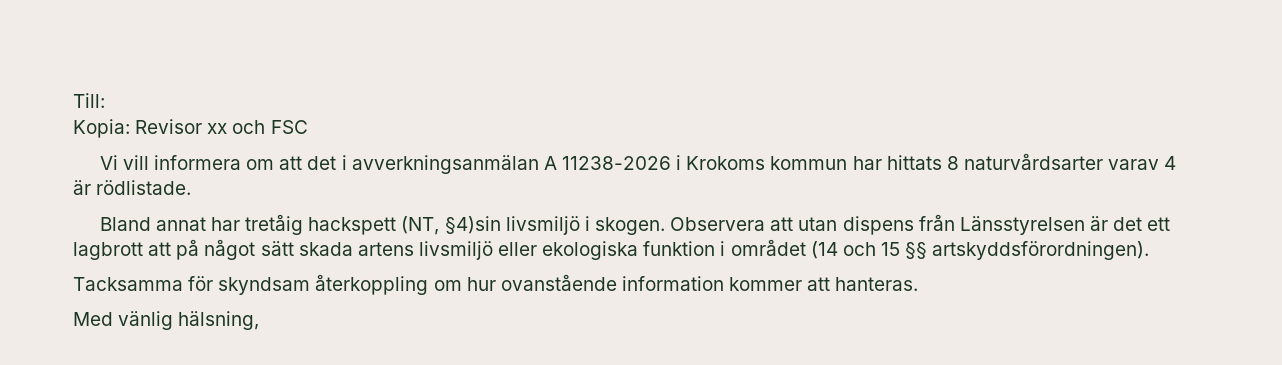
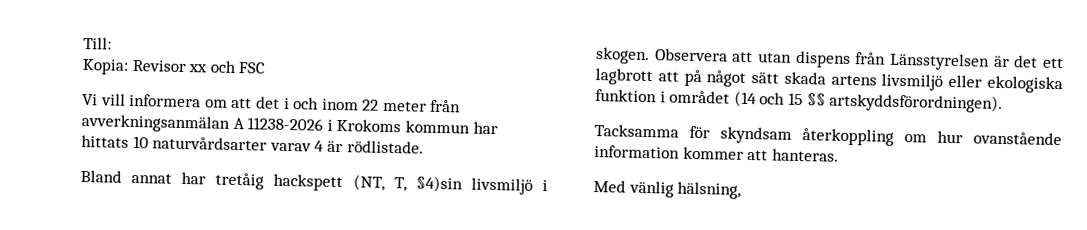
- Vi vill informera om att det i avverkningsanmälan A 11238-2026 i Krokoms kommun har hittats 8 naturvårdsarter varav 4 är rödlistade.
+ Vi vill informera om att det i och inom 22 meter från avverkningsanmälan A 11238-2026 i Krokoms kommun har hittats 10 naturvårdsarter varav 4 är rödlistade.
- Bland annat har tretåig hackspett (NT, §4)sin livsmiljö i skogen.
+ Bland annat har tretåig hackspett (NT, T, §4)sin livsmiljö i skogen.

